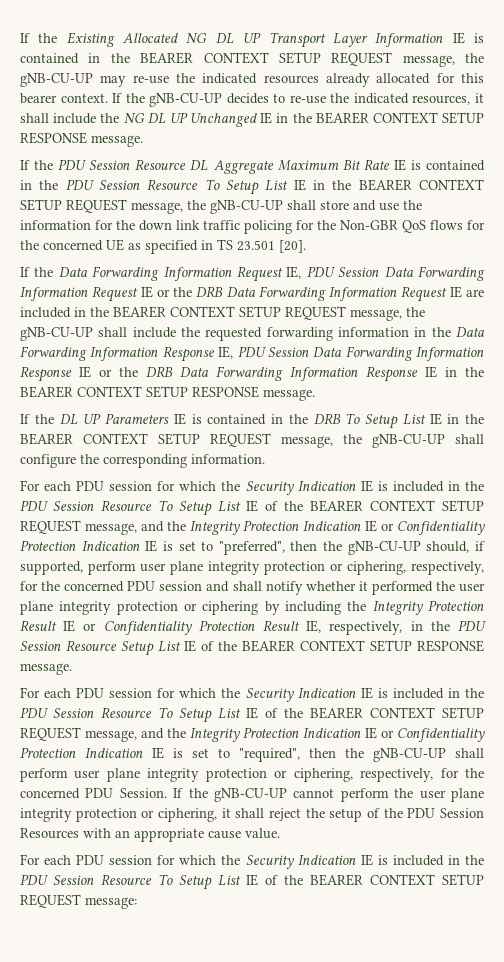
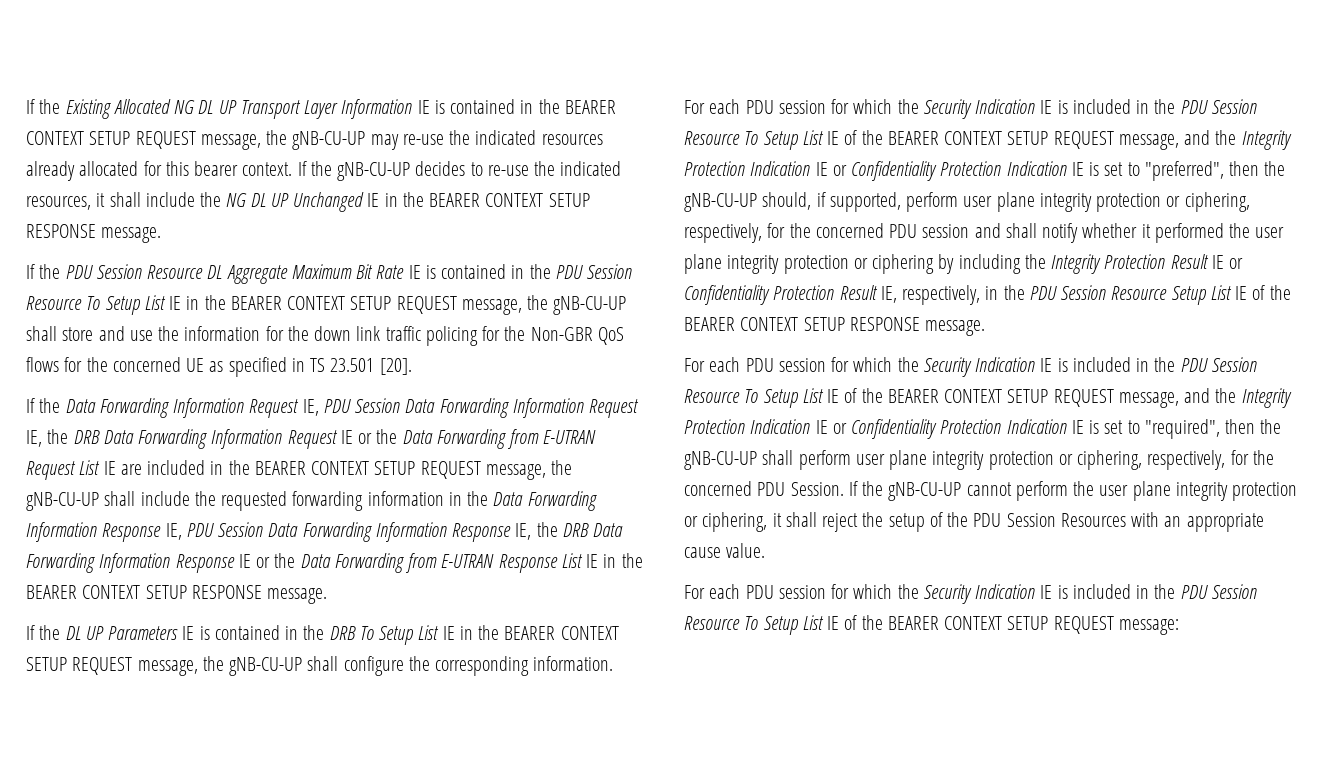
- If the Data Forwarding Information Request IE, PDU Session Data Forwarding Information Request IE or the DRB Data Forwarding Information Request IE are included in the BEARER CONTEXT SETUP REQUEST message, the gNB-CU-UP shall include the requested forwarding information in the Data Forwarding Information Response IE, PDU Session Data Forwarding Information Response IE or the DRB Data Forwarding Information Response IE in the BEARER CONTEXT SETUP RESPONSE message.
+ If the Data Forwarding Information Request IE, PDU Session Data Forwarding Information Request IE, the DRB Data Forwarding Information Request IE or the Data Forwarding from E-UTRAN Request List IE are included in the BEARER CONTEXT SETUP REQUEST message, the gNB-CU-UP shall include the requested forwarding information in the Data Forwarding Information Response IE, PDU Session Data Forwarding Information Response IE, the DRB Data Forwarding Information Response IE or the Data Forwarding from E-UTRAN Response List IE in the BEARER CONTEXT SETUP RESPONSE message.

